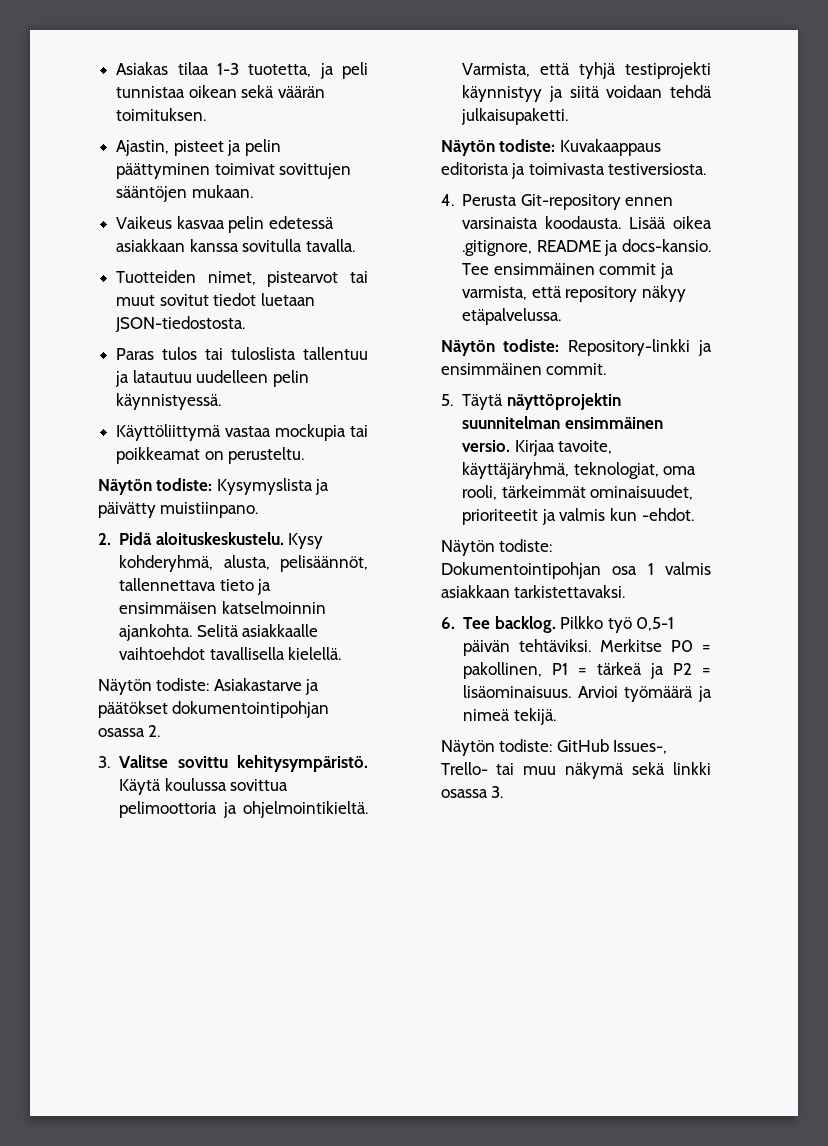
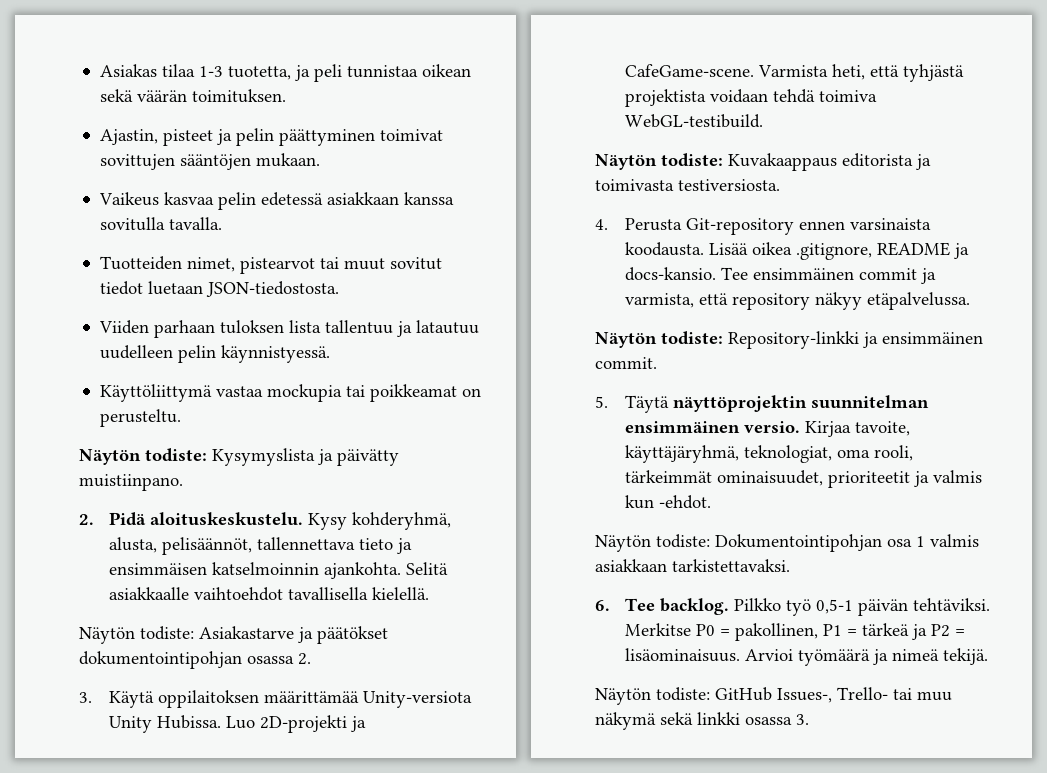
- Paras tulos tai tuloslista tallentuu ja latautuu uudelleen pelin käynnistyessä.
+ Viiden parhaan tuloksen lista tallentuu ja latautuu uudelleen pelin käynnistyessä.
- 3. Valitse sovittu kehitysympäristö. Käytä koulussa sovittua pelimoottoria ja ohjelmointikieltä. Varmista, että tyhjä testiprojekti käynnistyy ja siitä voidaan tehdä julkaisupaketti.
+ 3. Käytä oppilaitoksen määrittämää Unity-versiota Unity Hubissa. Luo 2D-projekti ja CafeGame-scene. Varmista heti, että tyhjästä projektista voidaan tehdä toimiva WebGL-testibuild.

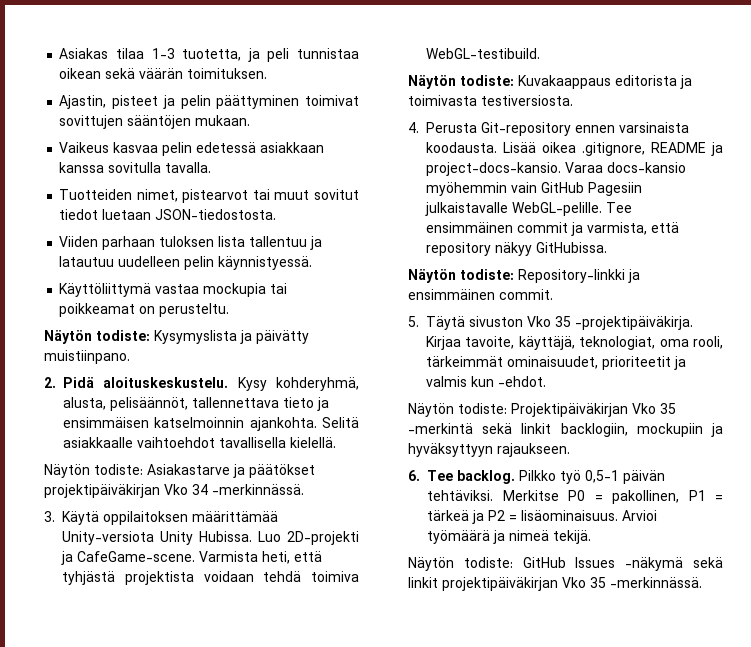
- Näytön todiste: Asiakastarve ja päätökset dokumentointipohjan osassa 2.
+ Näytön todiste: Asiakastarve ja päätökset projektipäiväkirjan Vko 34 -merkinnässä.
- Lisää oikea .gitignore, README ja docs-kansio.
+ Lisää oikea .gitignore, README ja project-docs-kansio. Varaa docs-kansio myöhemmin vain GitHub Pagesiin julkaistavalle WebGL-pelille.
- Tee ensimmäinen commit ja varmista, että repository näkyy etäpalvelussa.
+ Tee ensimmäinen commit ja varmista, että repository näkyy GitHubissa.
- 5. Täytä näyttöprojektin suunnitelman ensimmäinen versio.
+ 5. Täytä sivuston Vko 35 -projektipäiväkirja.
- Kirjaa tavoite, käyttäjäryhmä, teknologiat, oma rooli, tärkeimmät ominaisuudet, prioriteetit ja valmis kun -ehdot.
+ Kirjaa tavoite, käyttäjä, teknologiat, oma rooli, tärkeimmät ominaisuudet, prioriteetit ja valmis kun -ehdot.
- Näytön todiste: Dokumentointipohjan osa 1 valmis asiakkaan tarkistettavaksi.
+ Näytön todiste: Projektipäiväkirjan Vko 35 -merkintä sekä linkit backlogiin, mockupiin ja hyväksyttyyn rajaukseen.
- Näytön todiste: GitHub Issues-, Trello- tai muu näkymä sekä linkki osassa 3.
+ Näytön todiste: GitHub Issues -näkymä sekä linkit projektipäiväkirjan Vko 35 -merkinnässä.

